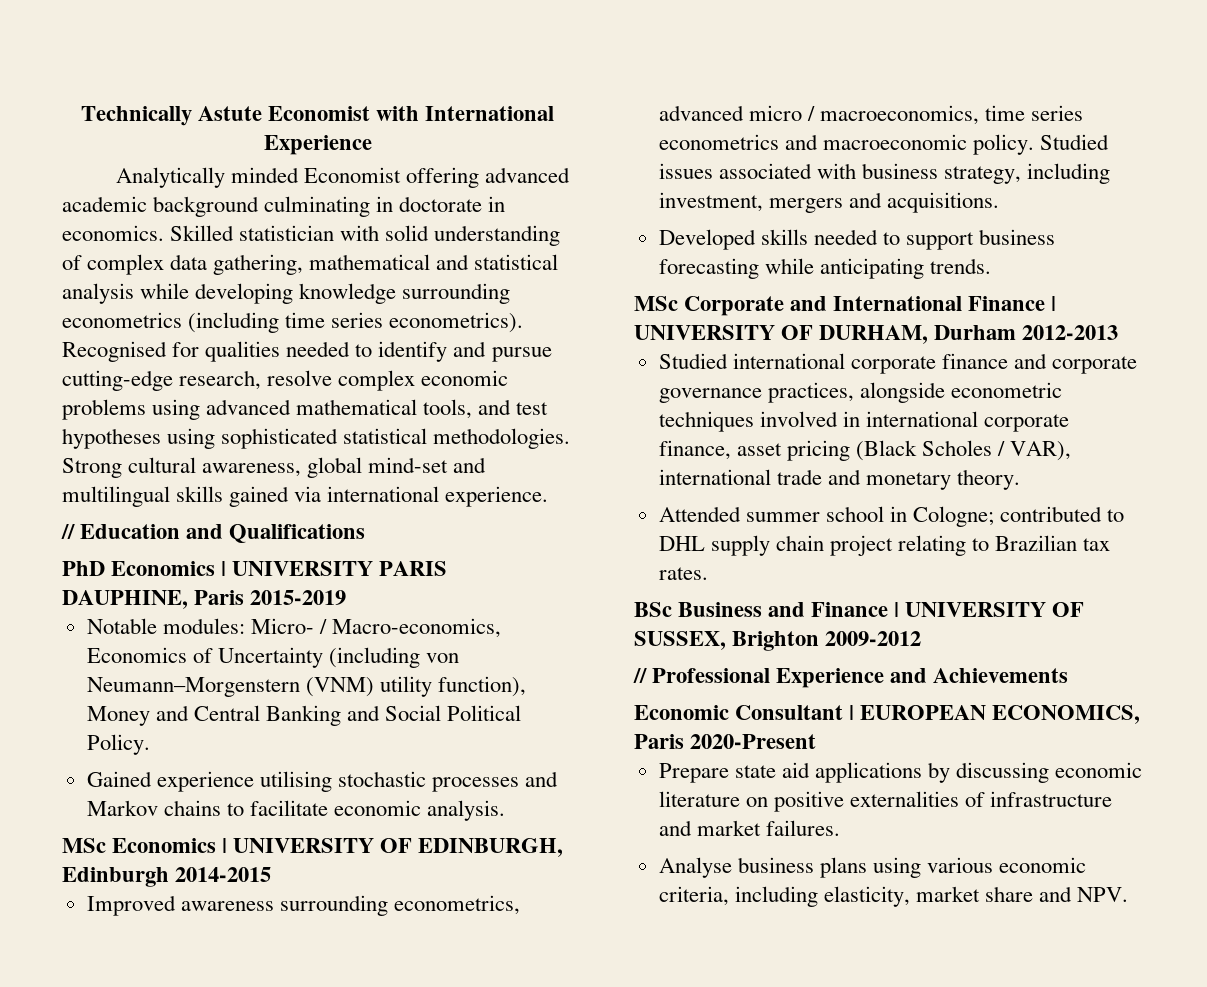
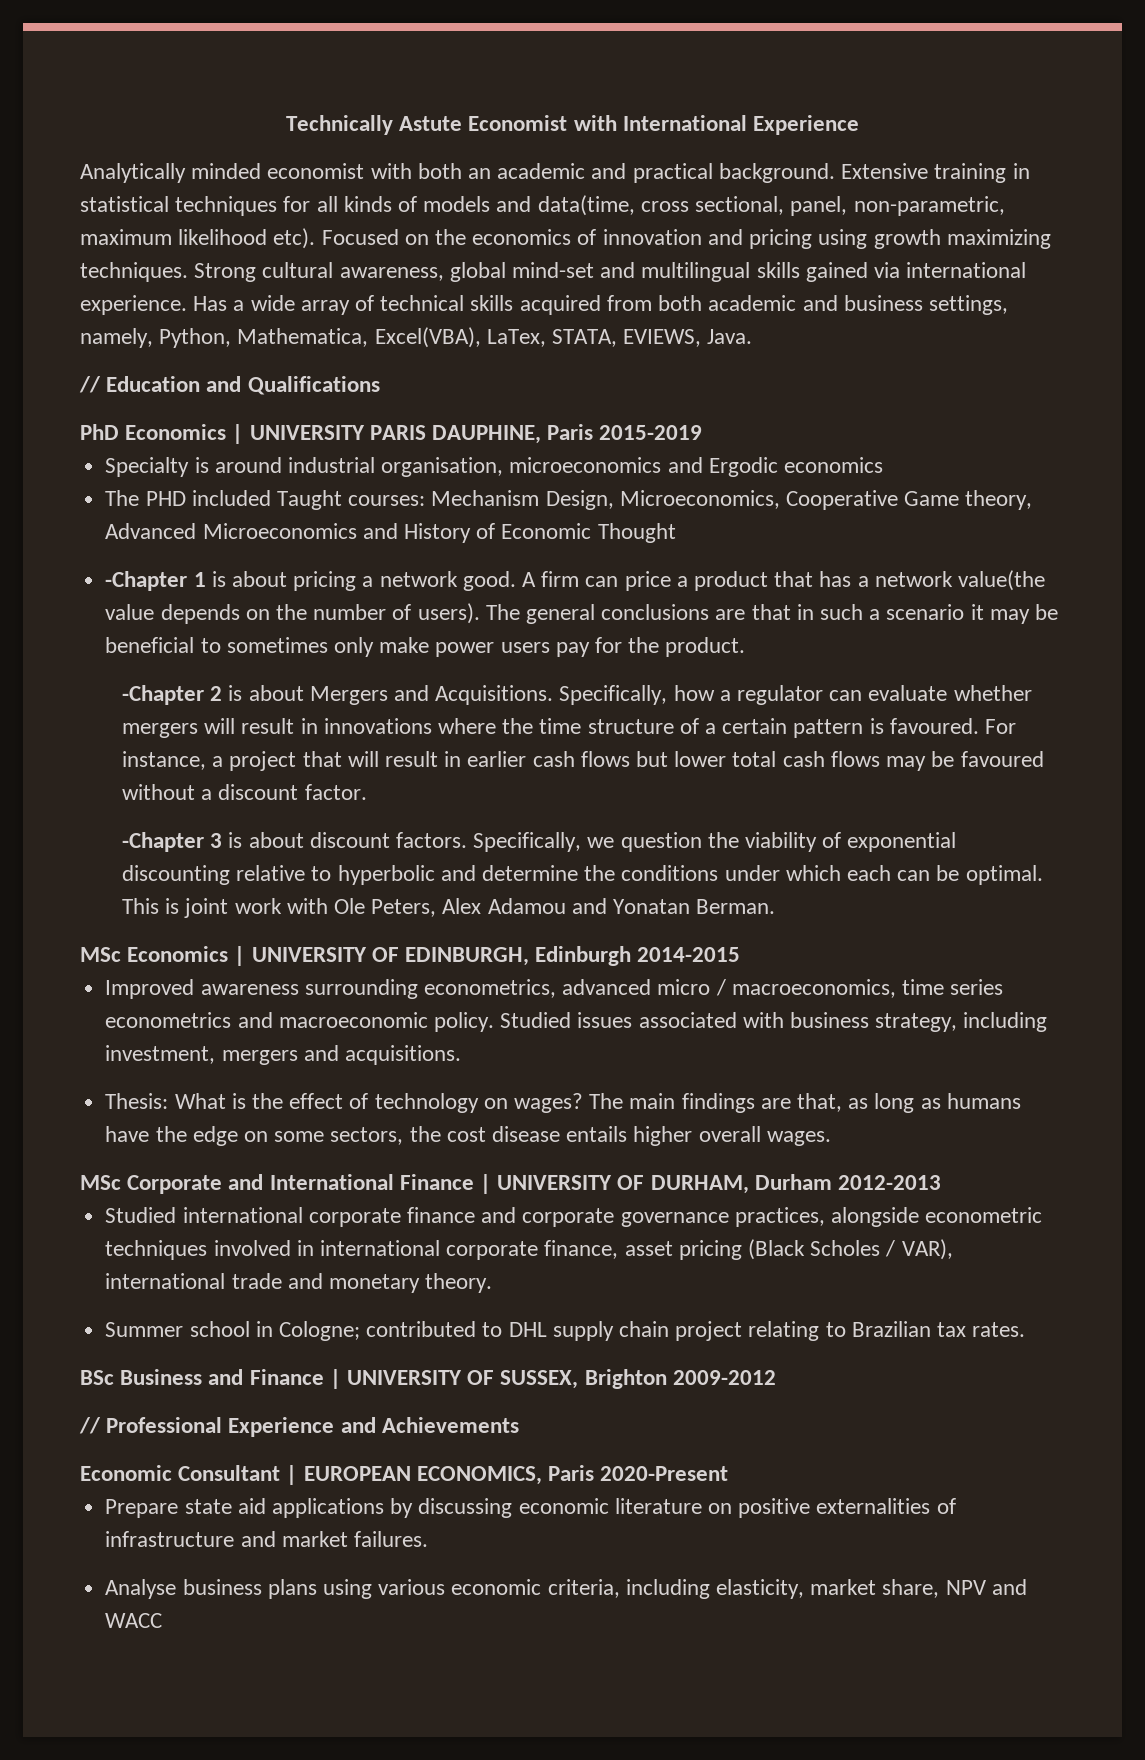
- Analytically minded Economist offering advanced academic background culminating in doctorate in economics. Skilled statistician with solid understanding of complex data gathering, mathematical and statistical analysis while developing knowledge surrounding econometrics (including time series econometrics). Recognised for qualities needed to identify and pursue cutting-edge research, resolve complex economic problems using advanced mathematical tools, and test hypotheses using sophisticated statistical methodologies.
+ Analytically minded economist with both an academic and practical background. Extensive training in statistical techniques for all kinds of models and data(time, cross sectional, panel, non-parametric, maximum likelihood etc). Focused on the economics of innovation and pricing using growth maximizing techniques.
+ Has a wide array of technical skills acquired from both academic and business settings, namely, Python, Mathematica, Excel(VBA), LaTex, STATA, EVIEWS, Java.
- Notable modules: Micro- / Macro-economics, Economics of Uncertainty (including von Neumann–Morgenstern (VNM) utility function), Money and Central Banking and Social Political Policy.
- Gained experience utilising stochastic processes and Markov chains to facilitate economic analysis.
+ Specialty is around industrial organisation, microeconomics and Ergodic economics
+ The PHD included Taught courses: Mechanism Design, Microeconomics, Cooperative Game theory, Advanced Microeconomics and History of Economic Thought
+ -Chapter 1 is about pricing a network good. A firm can price a product that has a network value(the value depends on the number of users). The general conclusions are that in such a scenario it may be beneficial to sometimes only make power users pay for the product.
+ -Chapter 2 is about Mergers and Acquisitions. Specifically, how a regulator can evaluate whether mergers will result in innovations where the time structure of a certain pattern is favoured. For instance, a project that will result in earlier cash flows but lower total cash flows may be favoured without a discount factor.
+ -Chapter 3 is about discount factors. Specifically, we question the viability of exponential discounting relative to hyperbolic and determine the conditions under which each can be optimal. This is joint work with Ole Peters, Alex Adamou and Yonatan Berman.
- Developed skills needed to support business forecasting while anticipating trends.
+ Thesis: What is the effect of technology on wages? The main findings are that, as long as humans have the edge on some sectors, the cost disease entails higher overall wages.
- Attended summer school in Cologne; contributed to DHL supply chain project relating to Brazilian tax rates.
+ Summer school in Cologne; contributed to DHL supply chain project relating to Brazilian tax rates.
- Analyse business plans using various economic criteria, including elasticity, market share and NPV.
+ Analyse business plans using various economic criteria, including elasticity, market share, NPV and WACC

